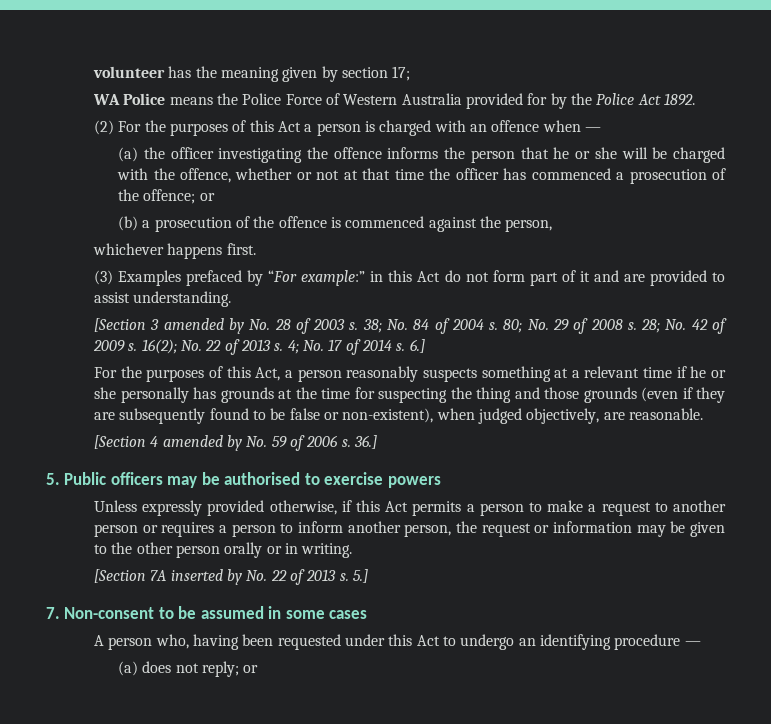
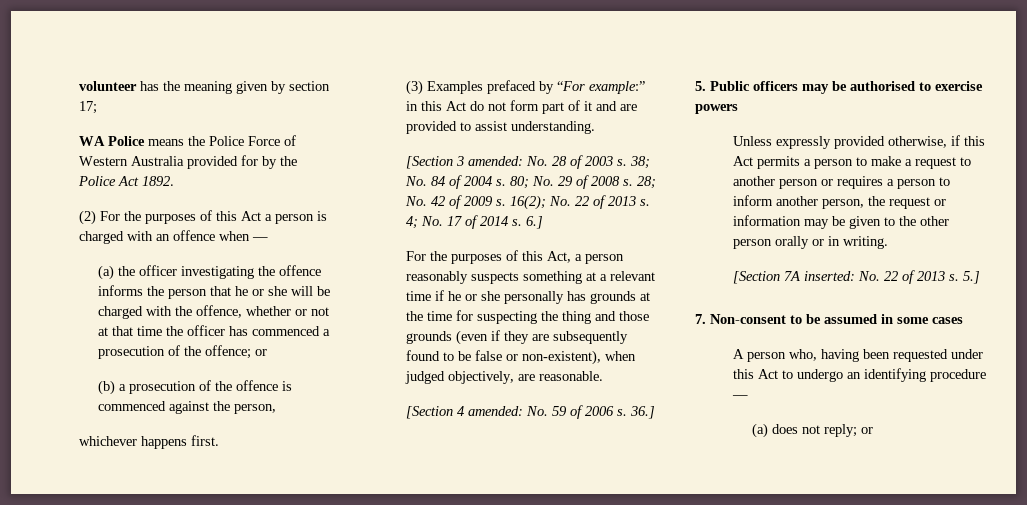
- [Section 3 amended by No. 28 of 2003 s.
+ [Section 3 amended: No. 28 of 2003 s.
- [Section 4 amended by No. 59 of 2006 s.
+ [Section 4 amended: No. 59 of 2006 s.
- [Section 7A inserted by No. 22 of 2013 s.
+ [Section 7A inserted: No. 22 of 2013 s.

